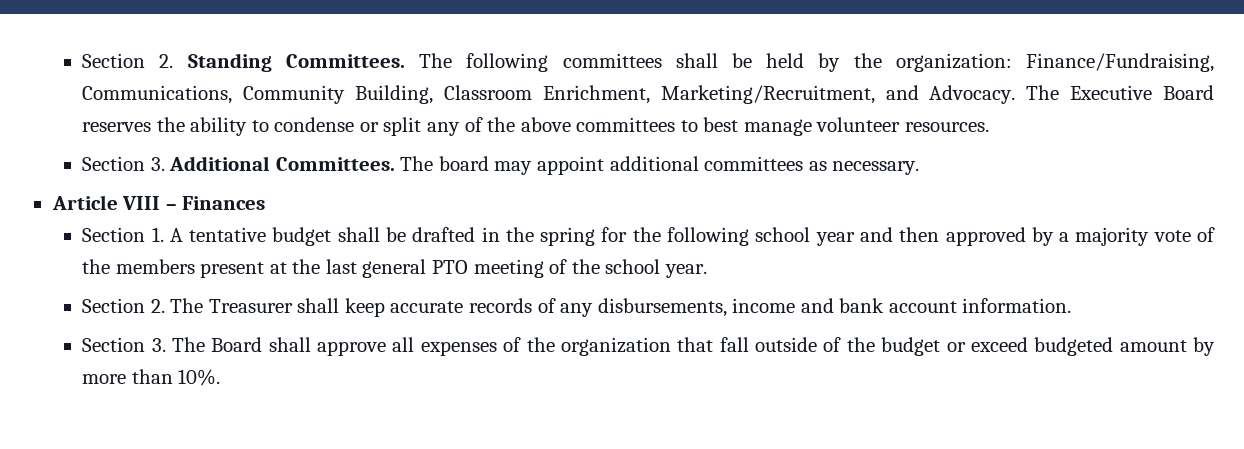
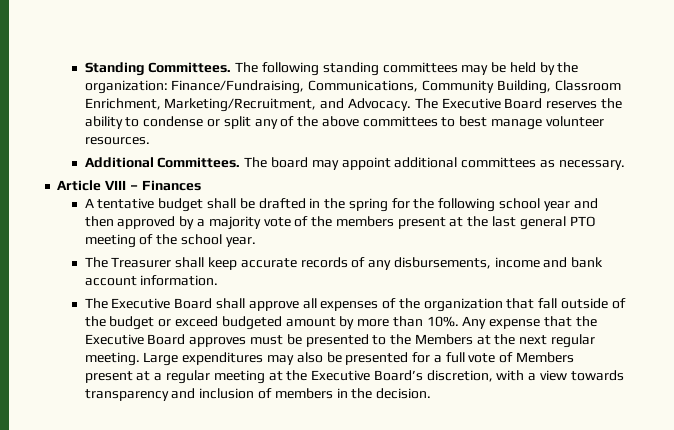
- Section 2. Standing Committees.
+ Standing Committees.
- The following committees shall be held by the organization: Finance/Fundraising, Communications, Community Building, Classroom Enrichment, Marketing/Recruitment, and Advocacy.
+ The following standing committees may be held by the organization: Finance/Fundraising, Communications, Community Building, Classroom Enrichment, Marketing/Recruitment, and Advocacy.
- Section 3. Additional Committees.
+ Additional Committees.
- Section 1. A tentative budget shall be drafted in the spring for the following school year and then approved by a majority vote of the members present at the last general PTO meeting of the school year.
+ A tentative budget shall be drafted in the spring for the following school year and then approved by a majority vote of the members present at the last general PTO meeting of the school year.
- Section 2. The Treasurer shall keep accurate records of any disbursements, income and bank account information.
+ The Treasurer shall keep accurate records of any disbursements, income and bank account information.
- Section 3. The Board shall approve all expenses of the organization that fall outside of the budget or exceed budgeted amount by more than 10%.
+ The Executive Board shall approve all expenses of the organization that fall outside of the budget or exceed budgeted amount by more than 10%.
+ Any expense that the Executive Board approves must be presented to the Members at the next regular meeting. Large expenditures may also be presented for a full vote of Members present at a regular meeting at the Executive Board’s discretion, with a view towards transparency and inclusion of members in the decision.

